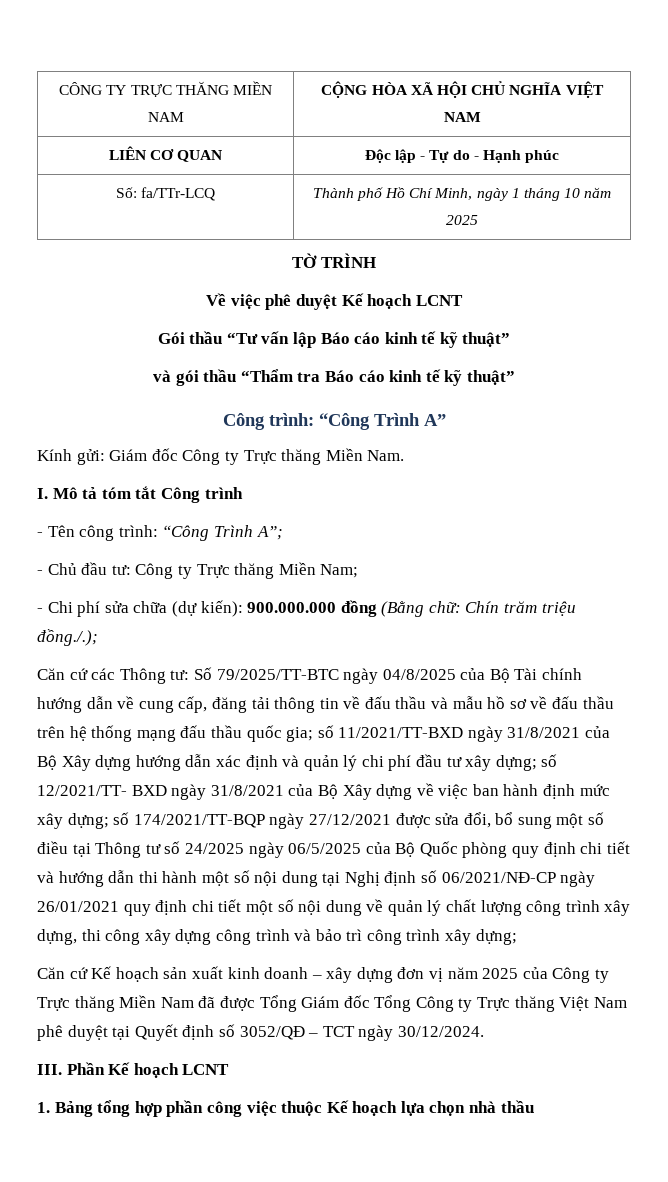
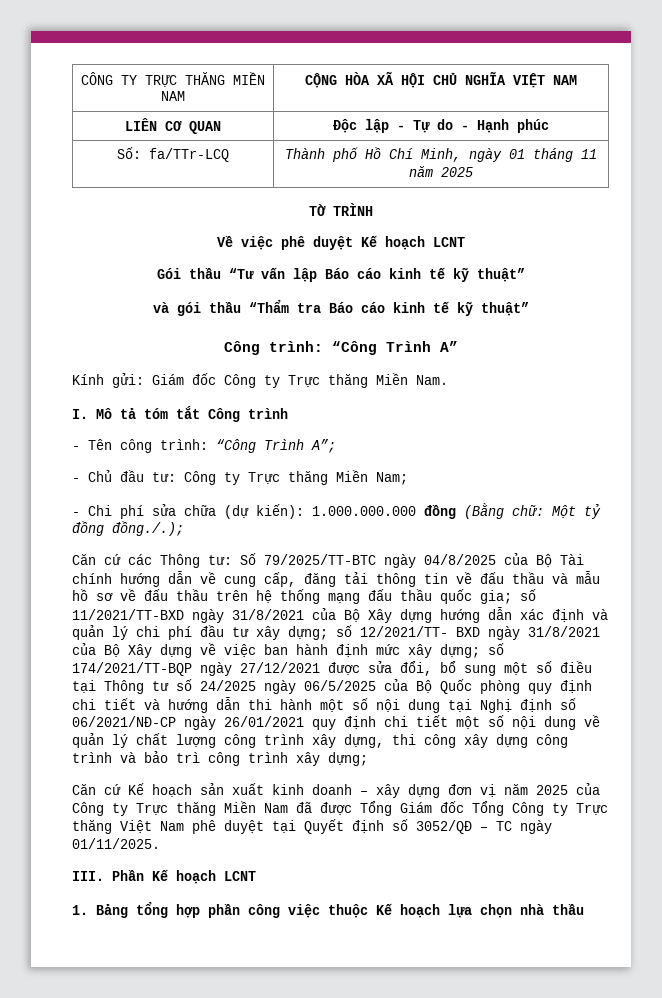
- Số: fa/TTr-LCQ | Thành phố Hồ Chí Minh, ngày 1 tháng 10 năm 2025
+ Số: fa/TTr-LCQ | Thành phố Hồ Chí Minh, ngày 01 tháng 11 năm 2025
- - Chi phí sửa chữa (dự kiến): 900.000.000 đồng (Bằng chữ: Chín trăm triệu đồng./.);
+ - Chi phí sửa chữa (dự kiến): 1.000.000.000 đồng (Bằng chữ: Một tỷ đồng đồng./.);
- Căn cứ Kế hoạch sản xuất kinh doanh – xây dựng đơn vị năm 2025 của Công ty Trực thăng Miền Nam đã được Tổng Giám đốc Tổng Công ty Trực thăng Việt Nam phê duyệt tại Quyết định số 3052/QĐ – TCT ngày 30/12/2024.
+ Căn cứ Kế hoạch sản xuất kinh doanh – xây dựng đơn vị năm 2025 của Công ty Trực thăng Miền Nam đã được Tổng Giám đốc Tổng Công ty Trực thăng Việt Nam phê duyệt tại Quyết định số 3052/QĐ – TC ngày 01/11/2025.

